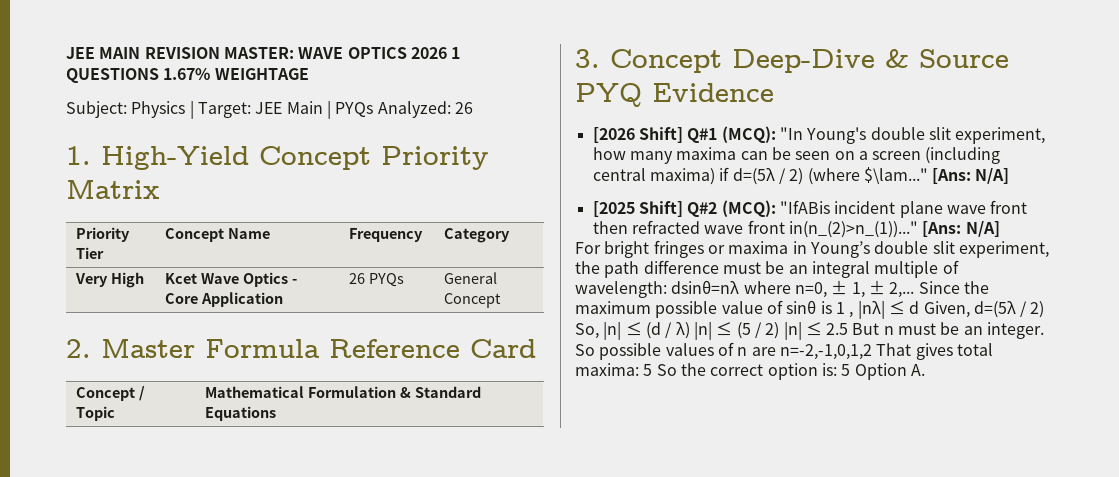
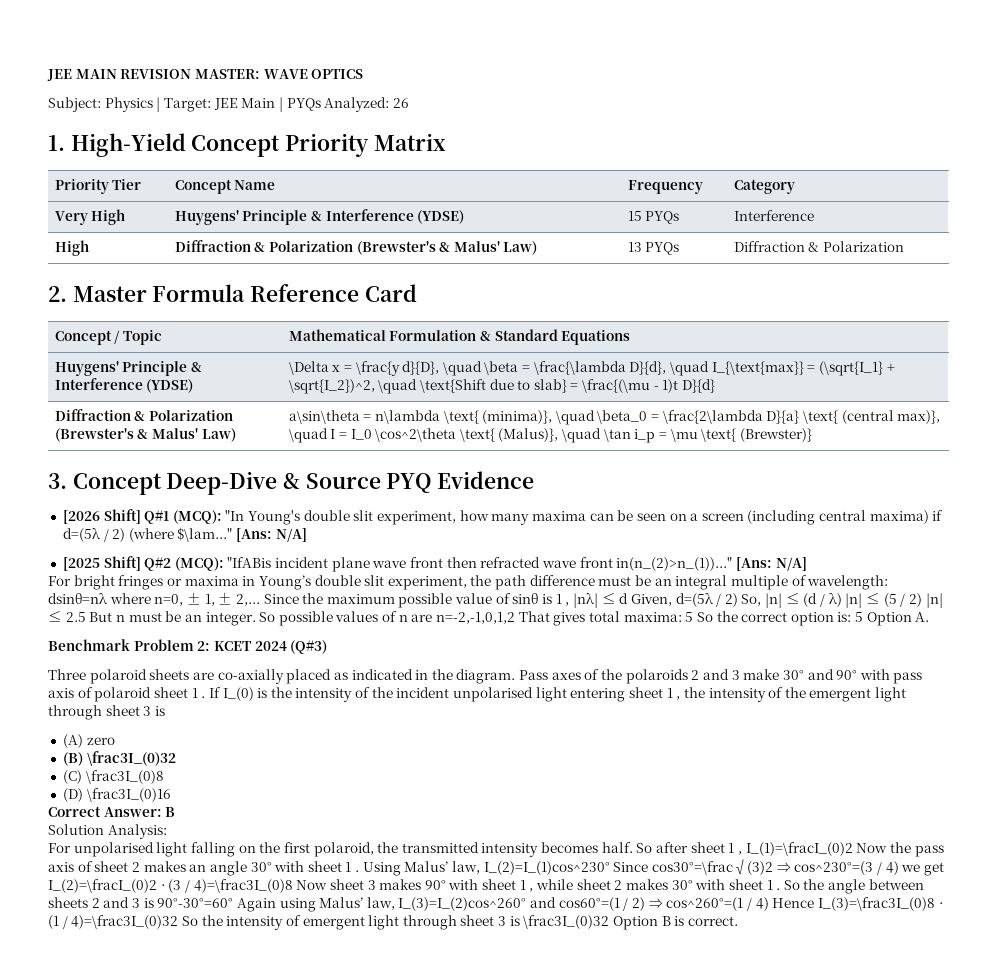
- JEE MAIN REVISION MASTER: WAVE OPTICS 2026 1 QUESTIONS 1.67% WEIGHTAGE
+ JEE MAIN REVISION MASTER: WAVE OPTICS
- Very High | Kcet Wave Optics - Core Application | 26 PYQs | General Concept
+ Very High | Huygens' Principle & Interference (YDSE) | 15 PYQs | Interference
+ High | Diffraction & Polarization (Brewster's & Malus' Law) | 13 PYQs | Diffraction & Polarization
+ Huygens' Principle & Interference (YDSE) | \Delta x = \frac{y d}{D}, \quad \beta = \frac{\lambda D}{d}, \quad I_{\text{max}} = (\sqrt{I_1} + \sqrt{I_2})^2, \quad \text{Shift due to slab} = \frac{(\mu - 1)t D}{d}
+ Diffraction & Polarization (Brewster's & Malus' Law) | a\sin\theta = n\lambda \text{ (minima)}, \quad \beta_0 = \frac{2\lambda D}{a} \text{ (central max)}, \quad I = I_0 \cos^2\theta \text{ (Malus)}, \quad \tan i_p = \mu \text{ (Brewster)}
+ Benchmark Problem 2: KCET 2024 (Q#3)
+ Three polaroid sheets are co-axially placed as indicated in the diagram. Pass axes of the polaroids 2 and 3 make 30° and 90° with pass axis of polaroid sheet 1 . If I_(0) is the intensity of the incident unpolarised light entering sheet 1 , the intensity of the emergent light through sheet 3 is
+ (A) zero
+ (B) \frac3I_(0)32
+ (C) \frac3I_(0)8
+ (D) \frac3I_(0)16
+ Correct Answer: B
+ Solution Analysis:
+ For unpolarised light falling on the first polaroid, the transmitted intensity becomes half. So after sheet 1 , I_(1)=\fracI_(0)2 Now the pass axis of sheet 2 makes an angle 30° with sheet 1 . Using Malus’ law, I_(2)=I_(1)cos^230° Since cos30°=\frac√(3)2 ⇒ cos^230°=(3 / 4) we get I_(2)=\fracI_(0)2 · (3 / 4)=\frac3I_(0)8 Now sheet 3 makes 90° with sheet 1 , while sheet 2 makes 30° with sheet 1 . So the angle between sheets 2 and 3 is 90°-30°=60° Again using Malus’ law, I_(3)=I_(2)cos^260° and cos60°=(1 / 2) ⇒ cos^260°=(1 / 4) Hence I_(3)=\frac3I_(0)8 · (1 / 4)=\frac3I_(0)32 So the intensity of emergent light through sheet 3 is \frac3I_(0)32 Option B is correct.

